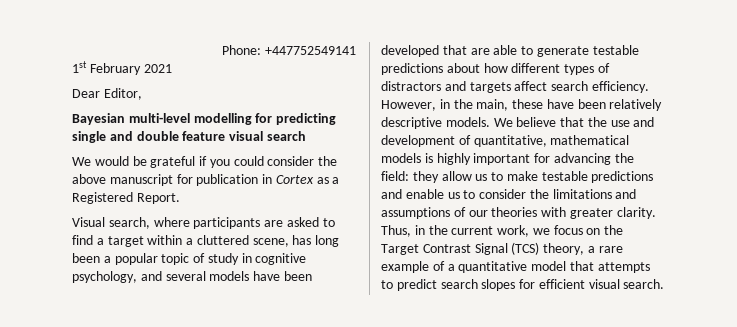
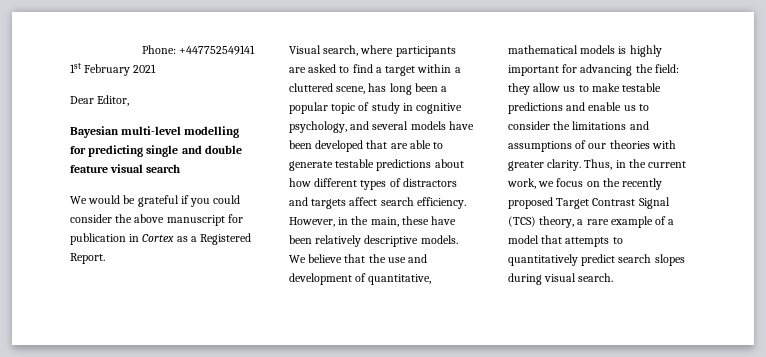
- Thus, in the current work, we focus on the Target Contrast Signal (TCS) theory, a rare example of a quantitative model that attempts to predict search slopes for efficient visual search.
+ Thus, in the current work, we focus on the recently proposed Target Contrast Signal (TCS) theory, a rare example of a model that attempts to quantitatively predict search slopes during visual search.

